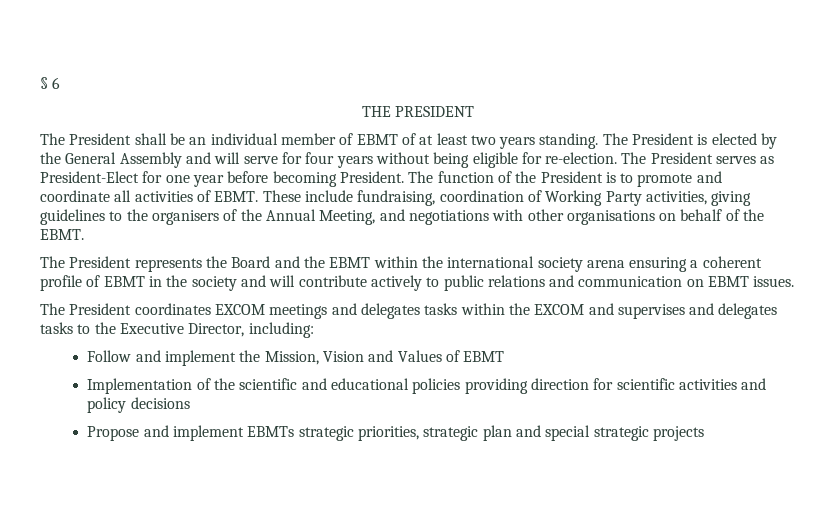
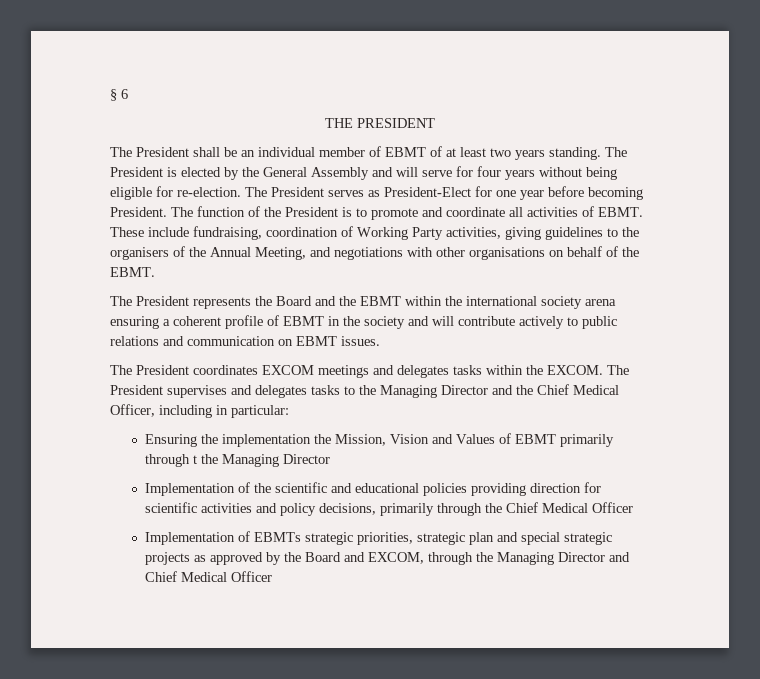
- The President coordinates EXCOM meetings and delegates tasks within the EXCOM and supervises and delegates tasks to the Executive Director, including:
- Follow and implement the Mission, Vision and Values of EBMT
+ The President coordinates EXCOM meetings and delegates tasks within the EXCOM. The President supervises and delegates tasks to the Managing Director and the Chief Medical Officer, including in particular:
+ Ensuring the implementation the Mission, Vision and Values of EBMT primarily through t the Managing Director
- Implementation of the scientific and educational policies providing direction for scientific activities and policy decisions
- Propose and implement EBMTs strategic priorities, strategic plan and special strategic projects
+ Implementation of the scientific and educational policies providing direction for scientific activities and policy decisions, primarily through the Chief Medical Officer
+ Implementation of EBMTs strategic priorities, strategic plan and special strategic projects as approved by the Board and EXCOM, through the Managing Director and Chief Medical Officer

